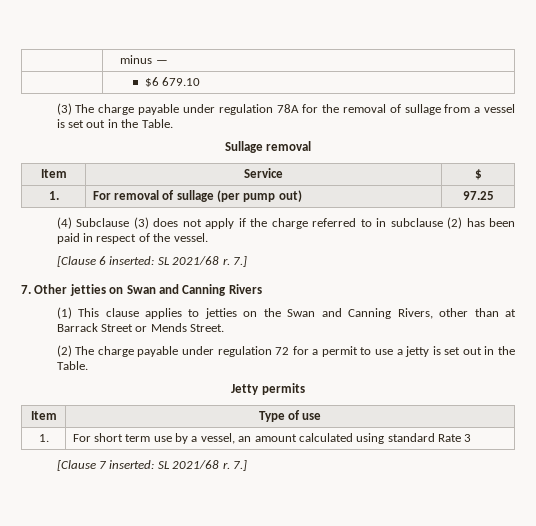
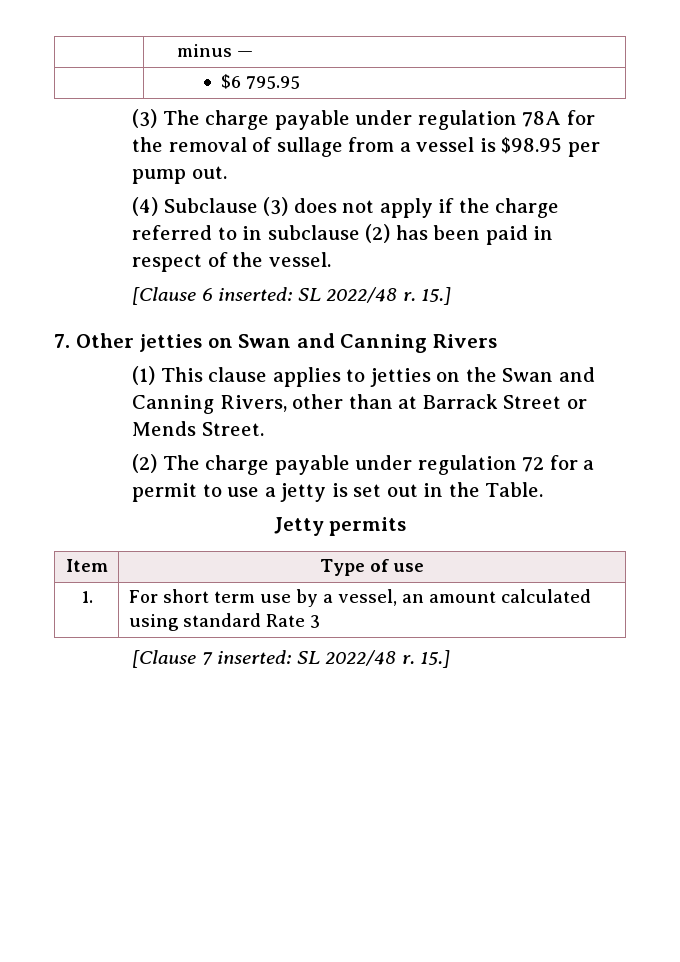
- | $6 679.10
+ | $6 795.95
- (3) The charge payable under regulation 78A for the removal of sullage from a vessel is set out in the Table.
- Sullage removal
- Item | Service | $
- 1. | For removal of sullage (per pump out) | 97.25
+ (3) The charge payable under regulation 78A for the removal of sullage from a vessel is $98.95 per pump out.
- [Clause 6 inserted: SL 2021/68 r. 7.]
+ [Clause 6 inserted: SL 2022/48 r. 15.]
- [Clause 7 inserted: SL 2021/68 r. 7.]
+ [Clause 7 inserted: SL 2022/48 r. 15.]

